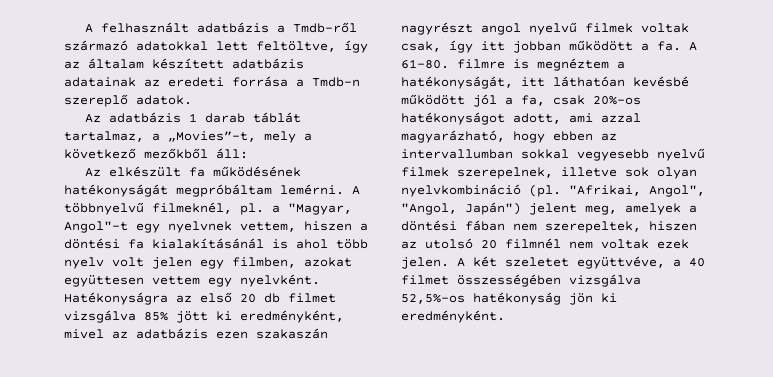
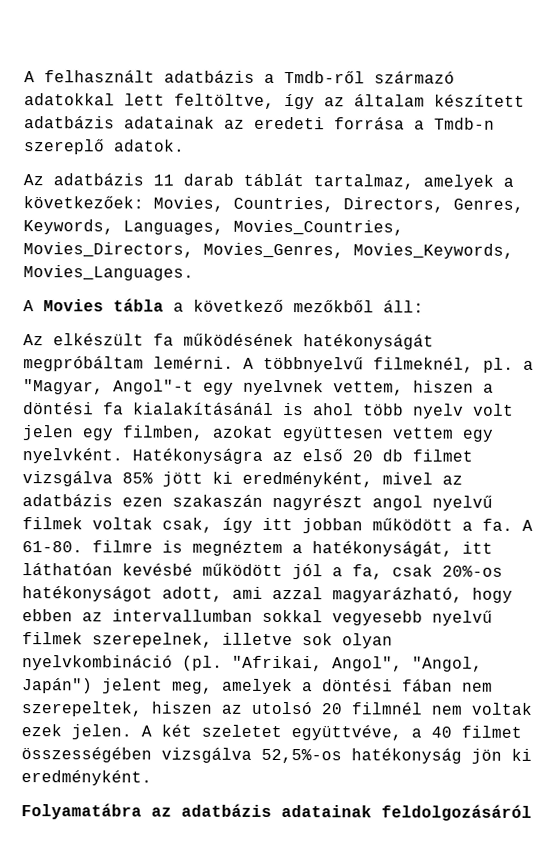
- Az adatbázis 1 darab táblát tartalmaz, a „Movies”-t, mely a következő mezőkből áll:
+ Az adatbázis 11 darab táblát tartalmaz, amelyek a következőek: Movies, Countries, Directors, Genres, Keywords, Languages, Movies_Countries, Movies_Directors, Movies_Genres, Movies_Keywords, Movies_Languages.
+ A Movies tábla a következő mezőkből áll:
+ Folyamatábra az adatbázis adatainak feldolgozásáról

